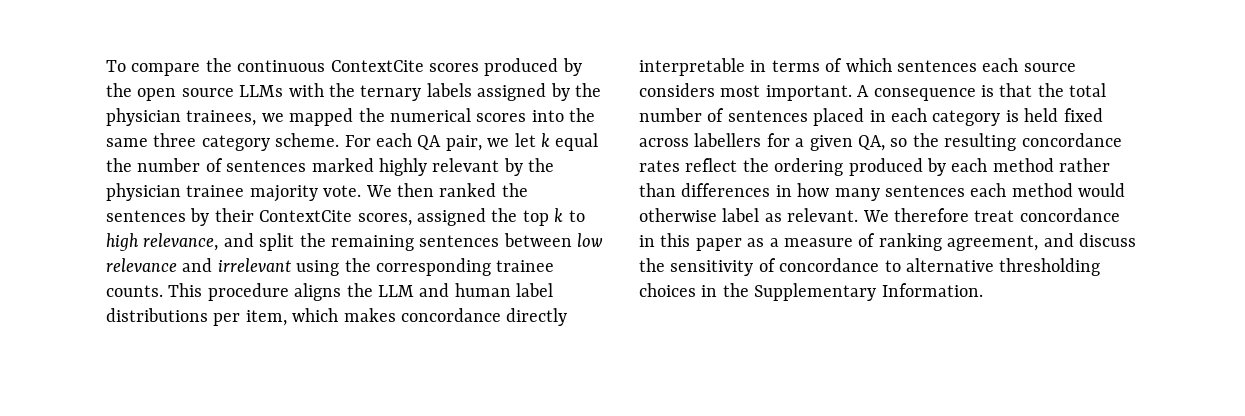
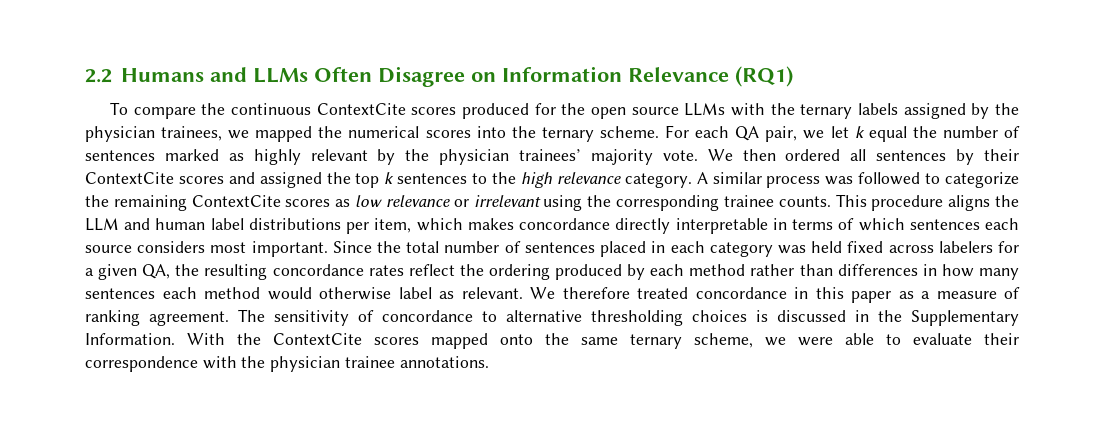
+ 2.2 Humans and LLMs Often Disagree on Information Relevance (RQ1)
- To compare the continuous ContextCite scores produced by the open source LLMs with the ternary labels assigned by the physician trainees, we mapped the numerical scores into the same three category scheme.
+ To compare the continuous ContextCite scores produced for the open source LLMs with the ternary labels assigned by the physician trainees, we mapped the numerical scores into the ternary scheme.
- For each QA pair, we let k equal the number of sentences marked highly relevant by the physician trainee majority vote.
+ For each QA pair, we let k equal the number of sentences marked as highly relevant by the physician trainees’ majority vote.
- We then ranked the sentences by their ContextCite scores, assigned the top k to high relevance, and split the remaining sentences between low relevance and irrelevant using the corresponding trainee counts.
+ We then ordered all sentences by their ContextCite scores and assigned the top k sentences to the high relevance category. A similar process was followed to categorize the remaining ContextCite scores as low relevance or irrelevant using the corresponding trainee counts.
- A consequence is that the total number of sentences placed in each category is held fixed across labellers for a given QA, so the resulting concordance rates reflect the ordering produced by each method rather than differences in how many sentences each method would otherwise label as relevant.
+ Since the total number of sentences placed in each category was held fixed across labelers for a given QA, the resulting concordance rates reflect the ordering produced by each method rather than differences in how many sentences each method would otherwise label as relevant.
- We therefore treat concordance in this paper as a measure of ranking agreement, and discuss the sensitivity of concordance to alternative thresholding choices in the Supplementary Information.
+ We therefore treated concordance in this paper as a measure of ranking agreement. The sensitivity of concordance to alternative thresholding choices is discussed in the Supplementary Information.
+ With the ContextCite scores mapped onto the same ternary scheme, we were able to evaluate their correspondence with the physician trainee annotations.

